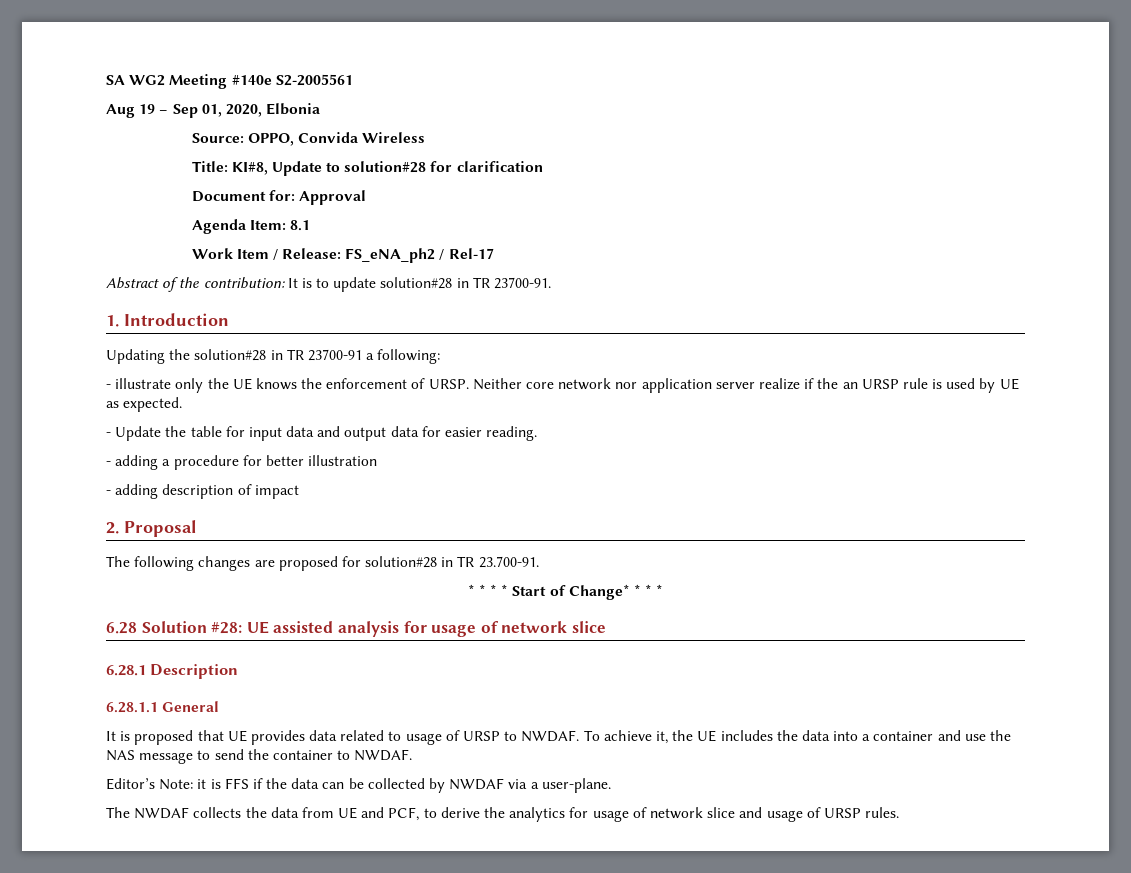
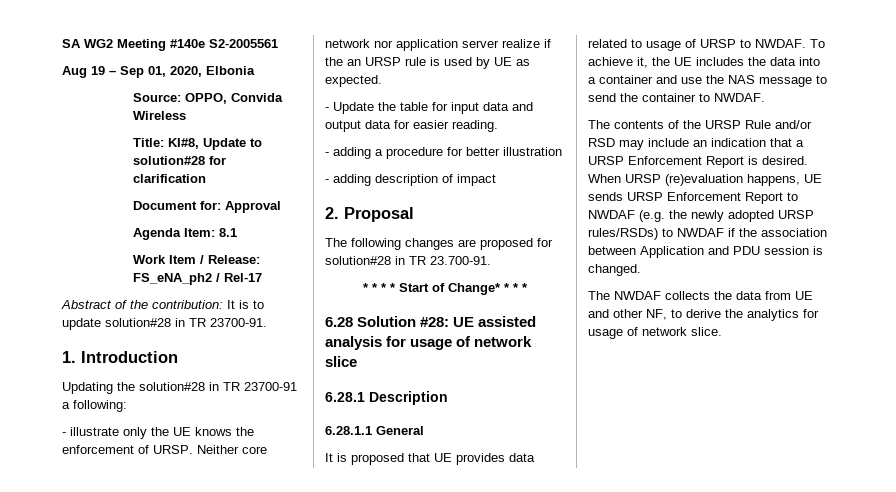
- Editor’s Note: it is FFS if the data can be collected by NWDAF via a user-plane.
+ The contents of the URSP Rule and/or RSD may include an indication that a URSP Enforcement Report is desired. When URSP (re)evaluation happens, UE sends URSP Enforcement Report to NWDAF (e.g. the newly adopted URSP rules/RSDs) to NWDAF if the association between Application and PDU session is changed.
- The NWDAF collects the data from UE and PCF, to derive the analytics for usage of network slice and usage of URSP rules.
+ The NWDAF collects the data from UE and other NF, to derive the analytics for usage of network slice.

